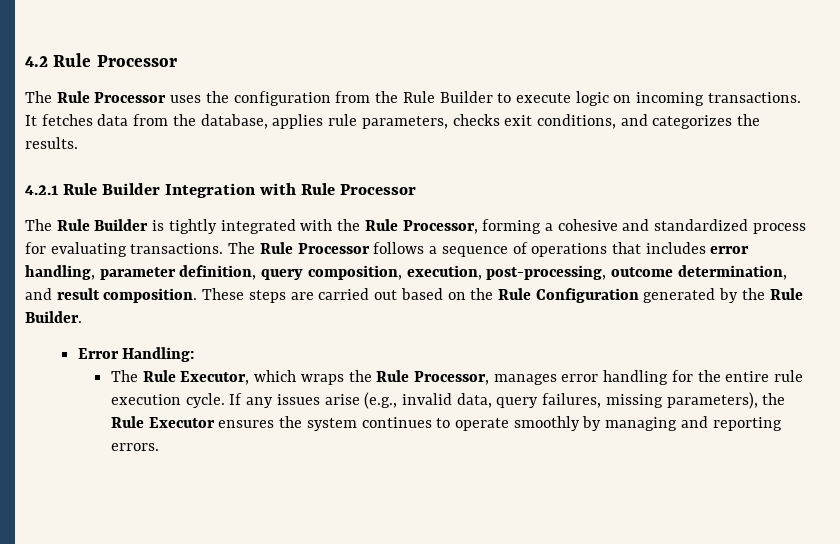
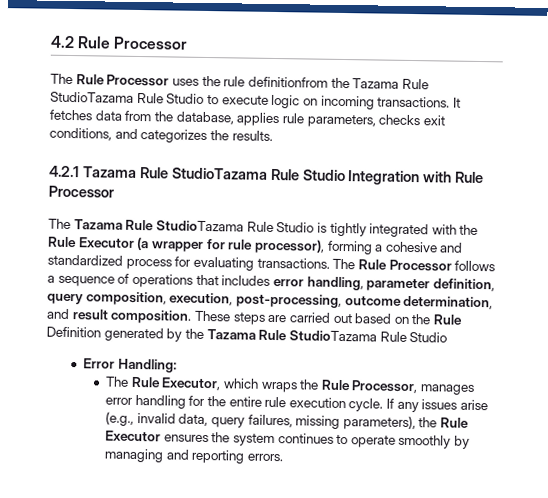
- The Rule Processor uses the configuration from the Rule Builder to execute logic on incoming transactions.
+ The Rule Processor uses the rule definitionfrom the Tazama Rule StudioTazama Rule Studio to execute logic on incoming transactions.
- 4.2.1 Rule Builder Integration with Rule Processor
+ 4.2.1 Tazama Rule StudioTazama Rule Studio Integration with Rule Processor
- The Rule Builder is tightly integrated with the Rule Processor, forming a cohesive and standardized process for evaluating transactions.
+ The Tazama Rule StudioTazama Rule Studio is tightly integrated with the Rule Executor (a wrapper for rule processor), forming a cohesive and standardized process for evaluating transactions.
- These steps are carried out based on the Rule Configuration generated by the Rule Builder.
+ These steps are carried out based on the Rule Definition generated by the Tazama Rule StudioTazama Rule Studio

